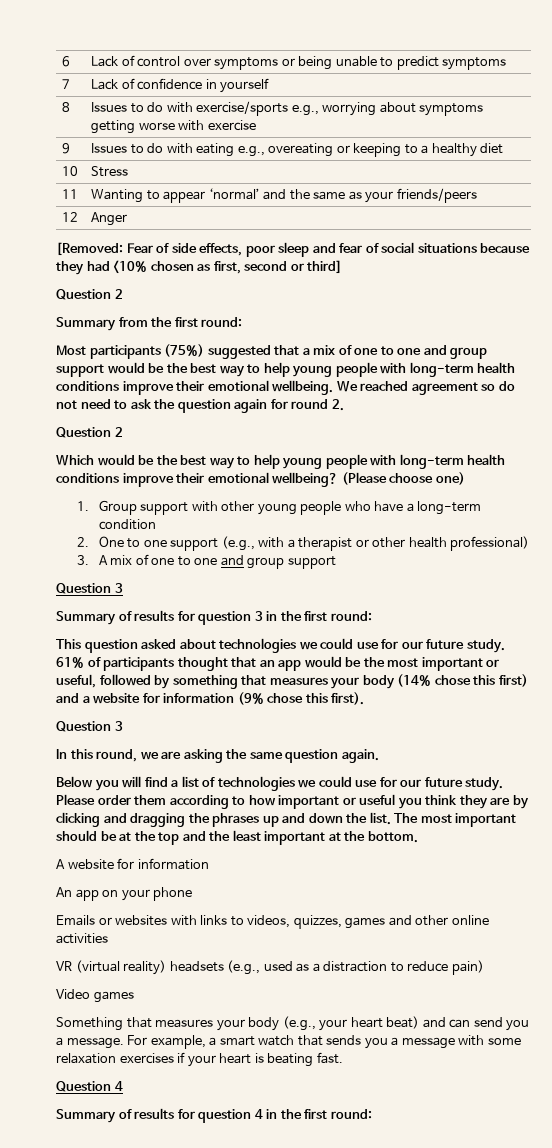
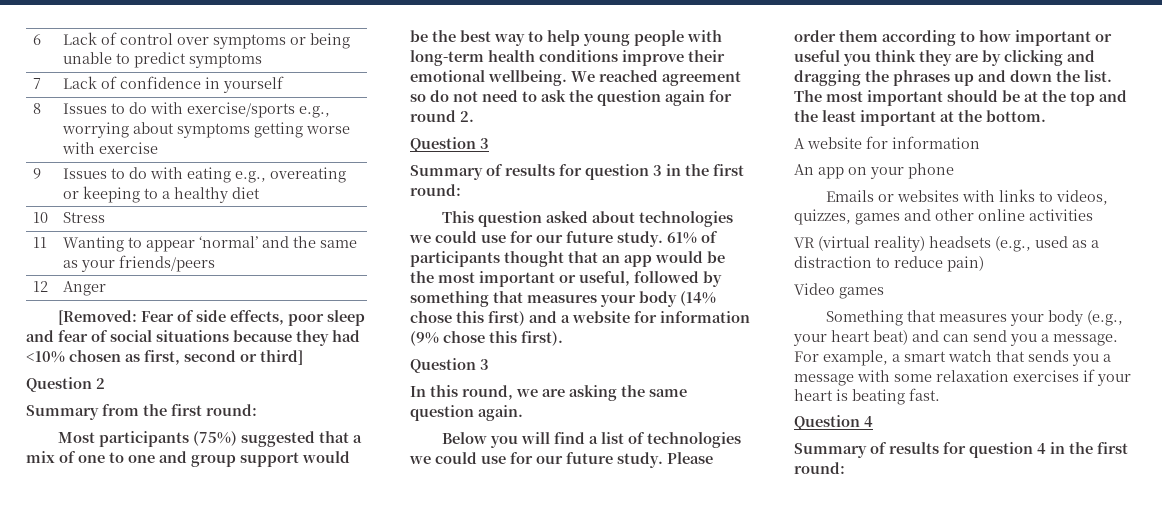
  We reached agreement so do not need to ask the question again for round 2.
- Question 2
- Which would be the best way to help young people with long-term health conditions improve their emotional wellbeing? (Please choose one)
- 1. Group support with other young people who have a long-term condition
- 2. One to one support (e.g., with a therapist or other health professional)
- 3. A mix of one to one and group support

